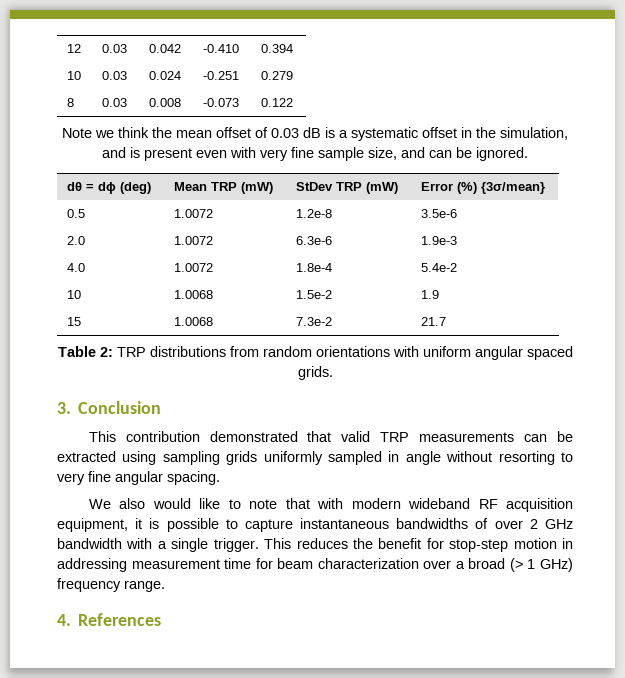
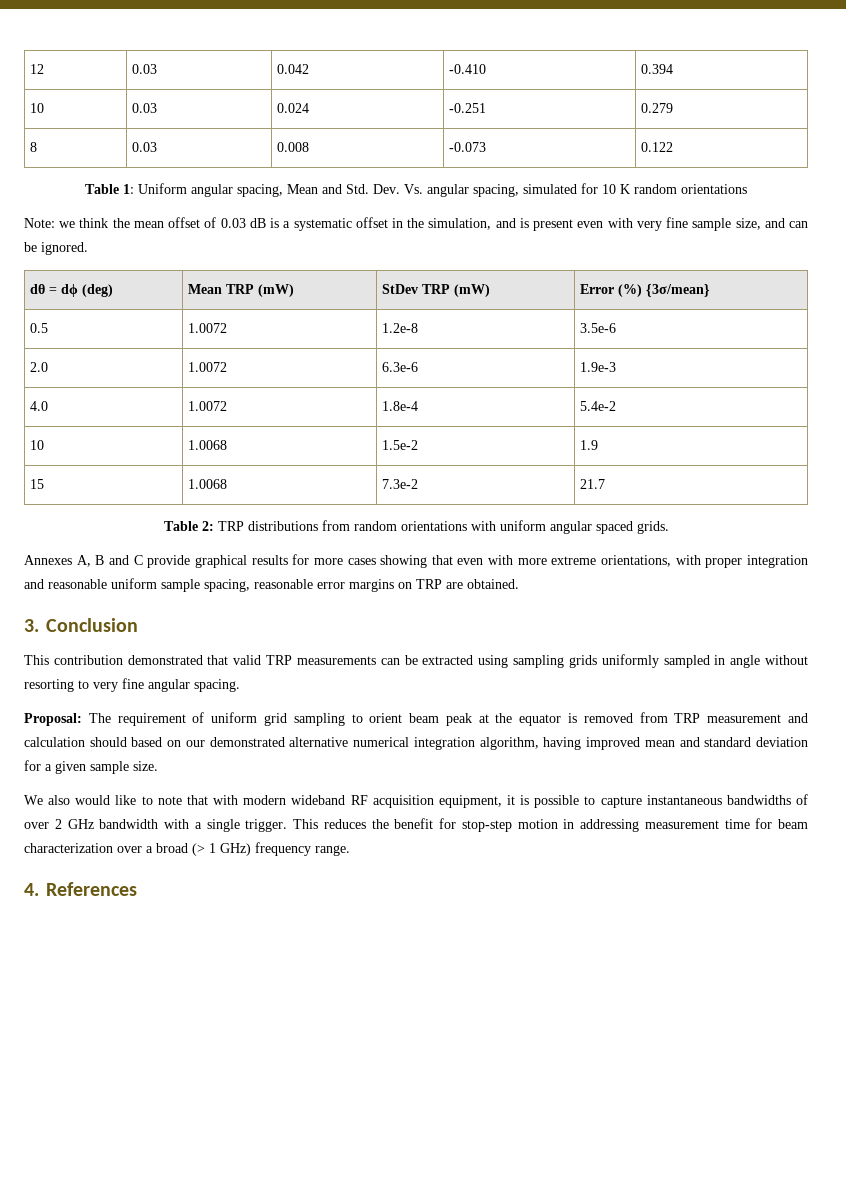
- Note we think the mean offset of 0.03 dB is a systematic offset in the simulation, and is present even with very fine sample size, and can be ignored.
+ Table 1: Uniform angular spacing, Mean and Std. Dev. Vs. angular spacing, simulated for 10 K random orientations
+ Note: we think the mean offset of 0.03 dB is a systematic offset in the simulation, and is present even with very fine sample size, and can be ignored.
+ Annexes A, B and C provide graphical results for more cases showing that even with more extreme orientations, with proper integration and reasonable uniform sample spacing, reasonable error margins on TRP are obtained.
+ Proposal: The requirement of uniform grid sampling to orient beam peak at the equator is removed from TRP measurement and calculation should based on our demonstrated alternative numerical integration algorithm, having improved mean and standard deviation for a given sample size.

